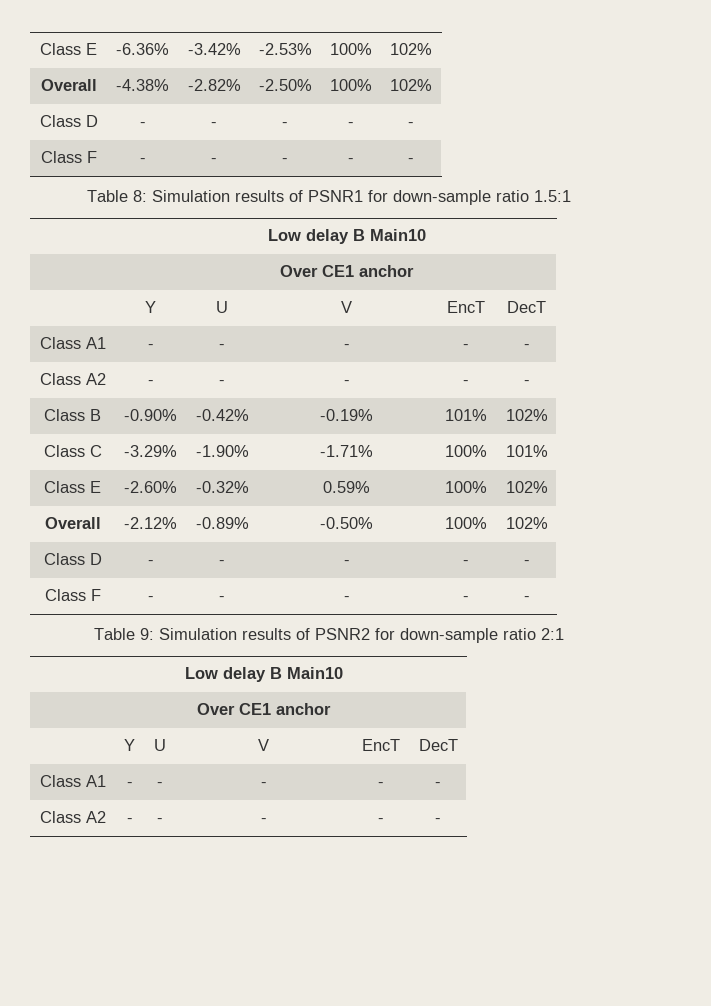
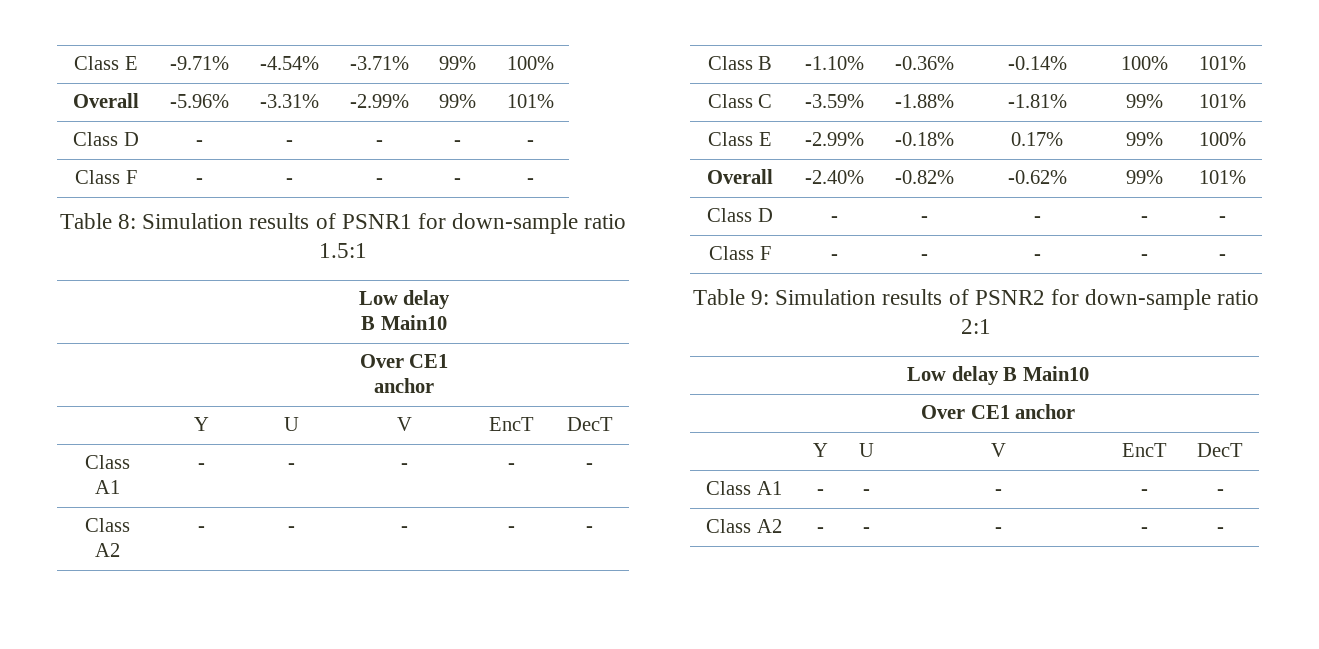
- Class E | -6.36% | -3.42% | -2.53% | 100% | 102%
- Overall | -4.38% | -2.82% | -2.50% | 100% | 102%
+ Class E | -9.71% | -4.54% | -3.71% | 99% | 100%
+ Overall | -5.96% | -3.31% | -2.99% | 99% | 101%
- Class B | -0.90% | -0.42% | -0.19% | 101% | 102%
- Class C | -3.29% | -1.90% | -1.71% | 100% | 101%
- Class E | -2.60% | -0.32% | 0.59% | 100% | 102%
- Overall | -2.12% | -0.89% | -0.50% | 100% | 102%
+ Class B | -1.10% | -0.36% | -0.14% | 100% | 101%
+ Class C | -3.59% | -1.88% | -1.81% | 99% | 101%
+ Class E | -2.99% | -0.18% | 0.17% | 99% | 100%
+ Overall | -2.40% | -0.82% | -0.62% | 99% | 101%

